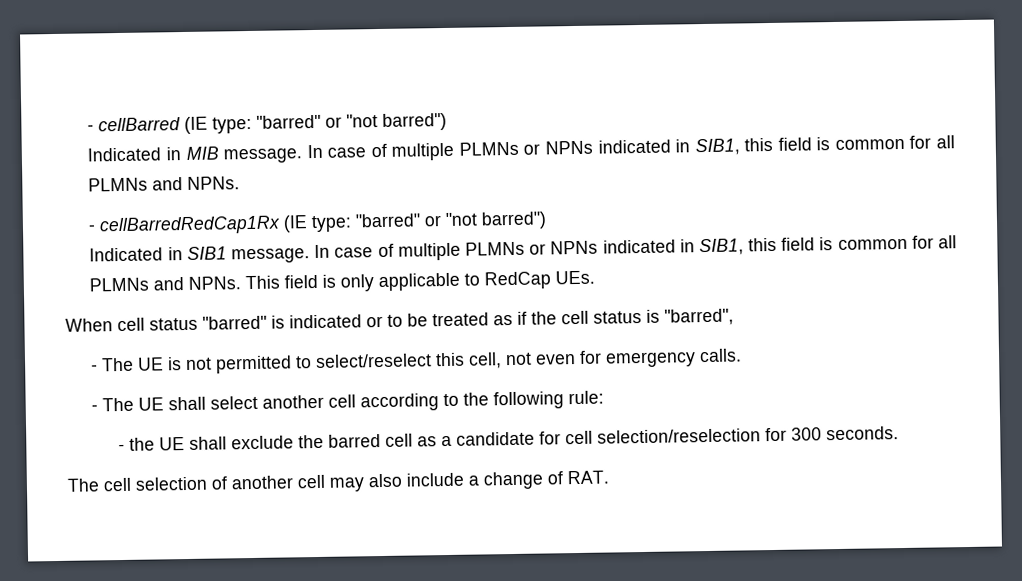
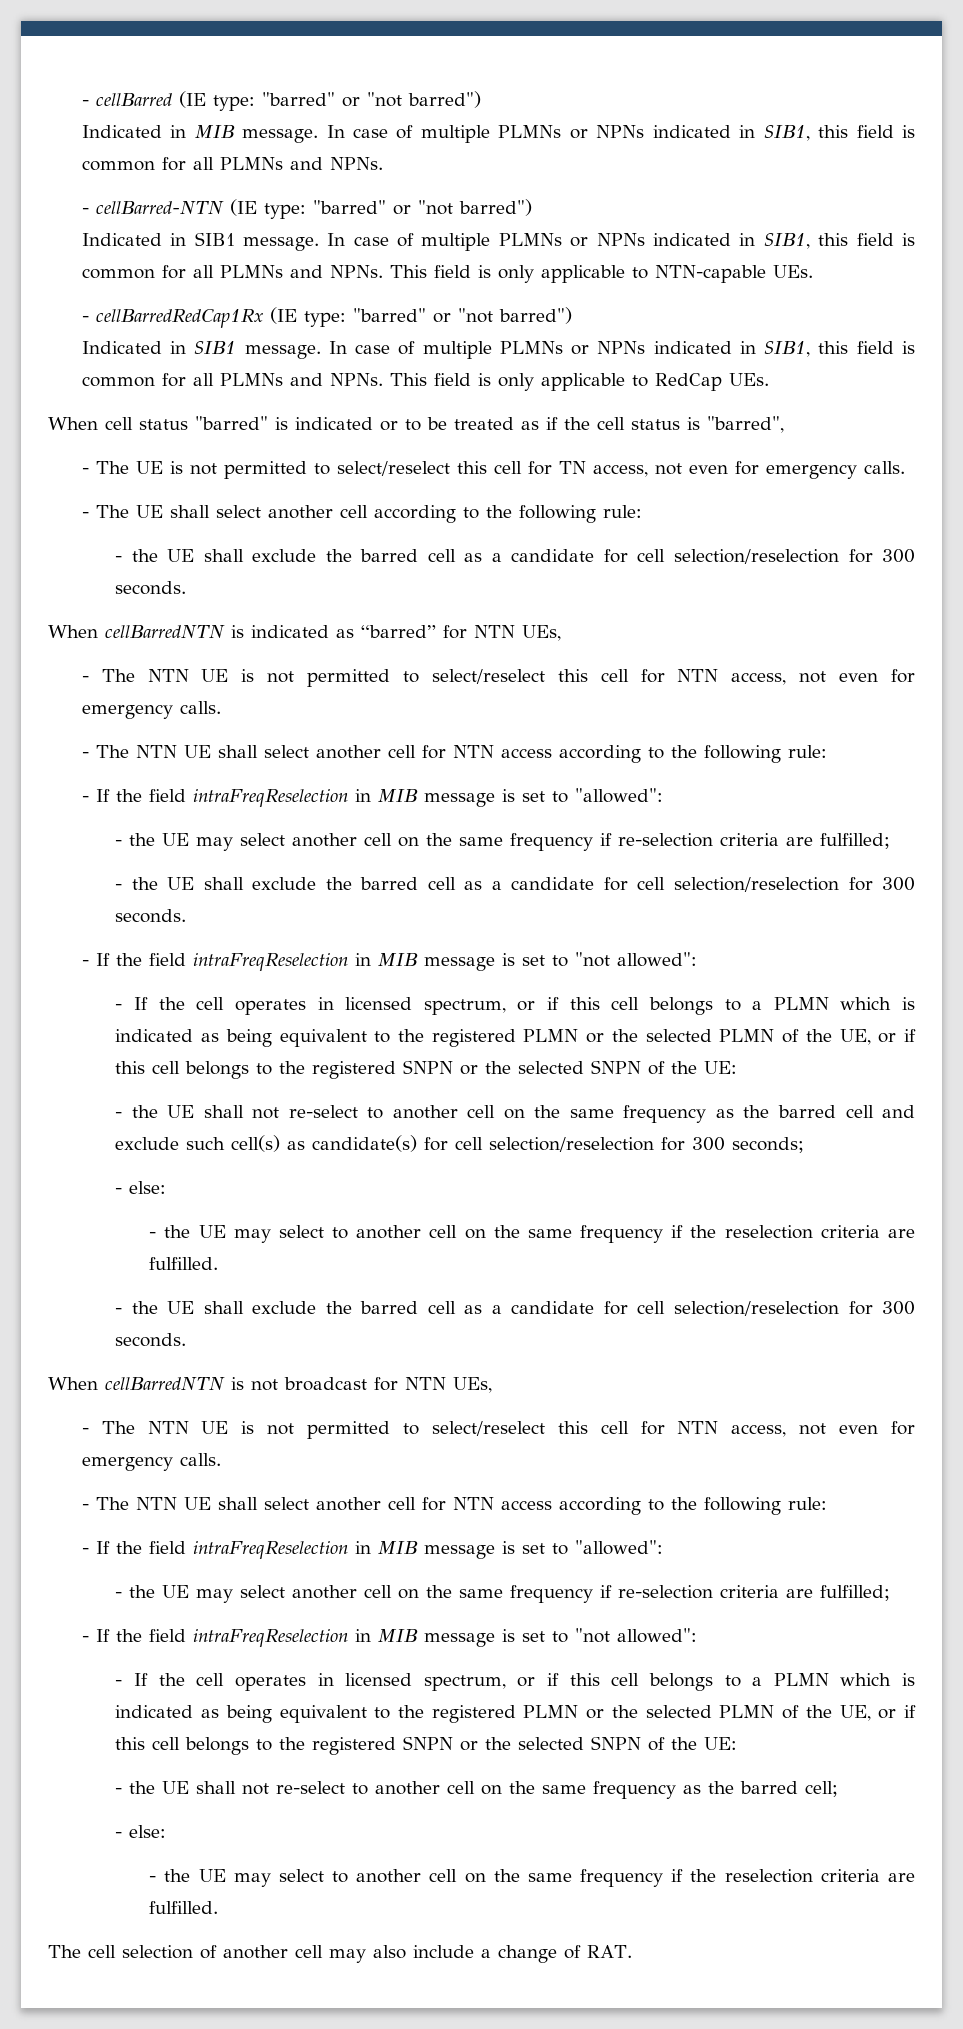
+ - cellBarred-NTN (IE type: "barred" or "not barred")
+ Indicated in SIB1 message. In case of multiple PLMNs or NPNs indicated in SIB1, this field is common for all PLMNs and NPNs. This field is only applicable to NTN-capable UEs.
- - The UE is not permitted to select/reselect this cell, not even for emergency calls.
+ - The UE is not permitted to select/reselect this cell for TN access, not even for emergency calls.
+ When cellBarredNTN is indicated as “barred” for NTN UEs,
+ - The NTN UE is not permitted to select/reselect this cell for NTN access, not even for emergency calls.
+ - The NTN UE shall select another cell for NTN access according to the following rule:
+ - If the field intraFreqReselection in MIB message is set to "allowed":
+ - the UE may select another cell on the same frequency if re-selection criteria are fulfilled;
+ - the UE shall exclude the barred cell as a candidate for cell selection/reselection for 300 seconds.
+ - If the field intraFreqReselection in MIB message is set to "not allowed":
+ - If the cell operates in licensed spectrum, or if this cell belongs to a PLMN which is indicated as being equivalent to the registered PLMN or the selected PLMN of the UE, or if this cell belongs to the registered SNPN or the selected SNPN of the UE:
+ - the UE shall not re-select to another cell on the same frequency as the barred cell and exclude such cell(s) as candidate(s) for cell selection/reselection for 300 seconds;
+ - else:
+ - the UE may select to another cell on the same frequency if the reselection criteria are fulfilled.
+ - the UE shall exclude the barred cell as a candidate for cell selection/reselection for 300 seconds.
+ When cellBarredNTN is not broadcast for NTN UEs,
+ - The NTN UE is not permitted to select/reselect this cell for NTN access, not even for emergency calls.
+ - The NTN UE shall select another cell for NTN access according to the following rule:
+ - If the field intraFreqReselection in MIB message is set to "allowed":
+ - the UE may select another cell on the same frequency if re-selection criteria are fulfilled;
+ - If the field intraFreqReselection in MIB message is set to "not allowed":
+ - If the cell operates in licensed spectrum, or if this cell belongs to a PLMN which is indicated as being equivalent to the registered PLMN or the selected PLMN of the UE, or if this cell belongs to the registered SNPN or the selected SNPN of the UE:
+ - the UE shall not re-select to another cell on the same frequency as the barred cell;
+ - else:
+ - the UE may select to another cell on the same frequency if the reselection criteria are fulfilled.

